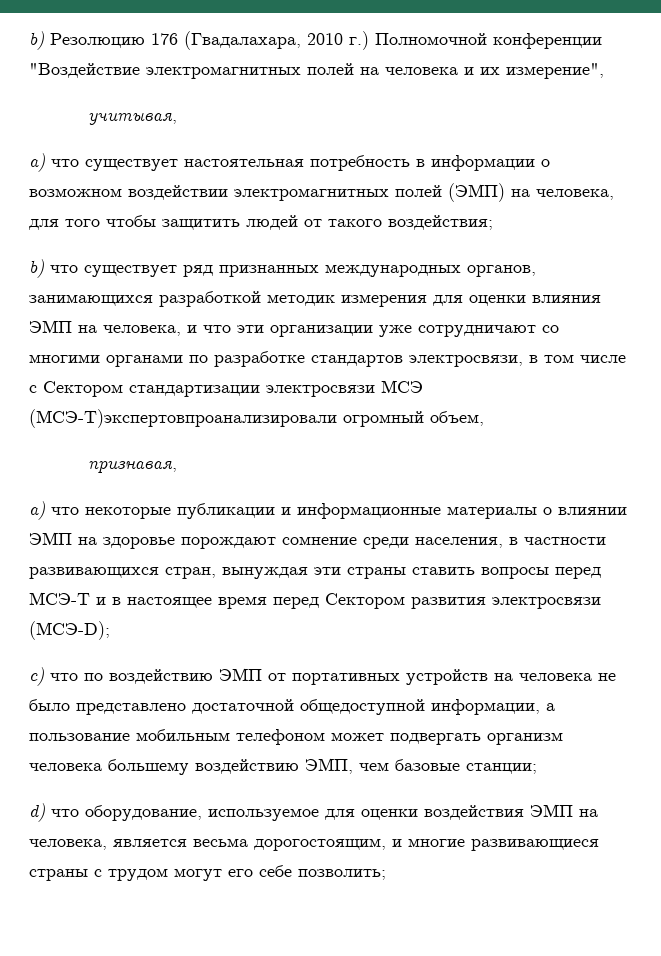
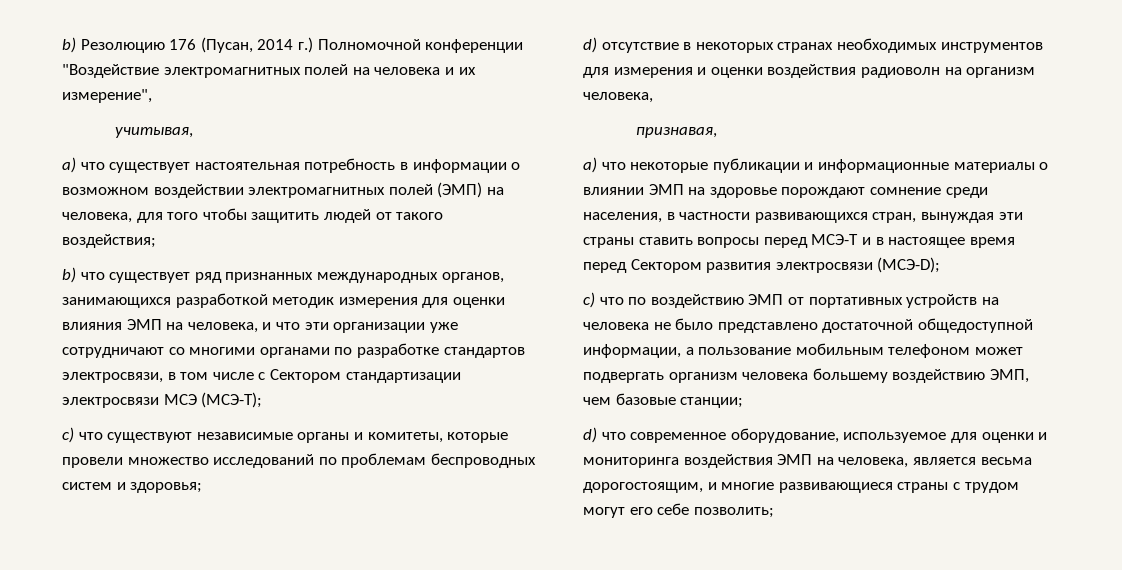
- b) Резолюцию 176 (Гвадалахара, 2010 г.) Полномочной конференции "Воздействие электромагнитных полей на человека и их измерение",
+ b) Резолюцию 176 (Пусан, 2014 г.) Полномочной конференции "Воздействие электромагнитных полей на человека и их измерение",
- b) что существует ряд признанных международных органов, занимающихся разработкой методик измерения для оценки влияния ЭМП на человека, и что эти организации уже сотрудничают со многими органами по разработке стандартов электросвязи, в том числе с Сектором стандартизации электросвязи МСЭ (МСЭ-Т)экспертовпроанализировали огромный объем,
+ b) что существует ряд признанных международных органов, занимающихся разработкой методик измерения для оценки влияния ЭМП на человека, и что эти организации уже сотрудничают со многими органами по разработке стандартов электросвязи, в том числе с Сектором стандартизации электросвязи МСЭ (МСЭ-Т);
+ с) что существуют независимые органы и комитеты, которые провели множество исследований по проблемам беспроводных систем и здоровья;
+ d) отсутствие в некоторых странах необходимых инструментов для измерения и оценки воздействия радиоволн на организм человека,
- d) что оборудование, используемое для оценки воздействия ЭМП на человека, является весьма дорогостоящим, и многие развивающиеся страны с трудом могут его себе позволить;
+ d) что современное оборудование, используемое для оценки и мониторинга воздействия ЭМП на человека, является весьма дорогостоящим, и многие развивающиеся страны с трудом могут его себе позволить;

